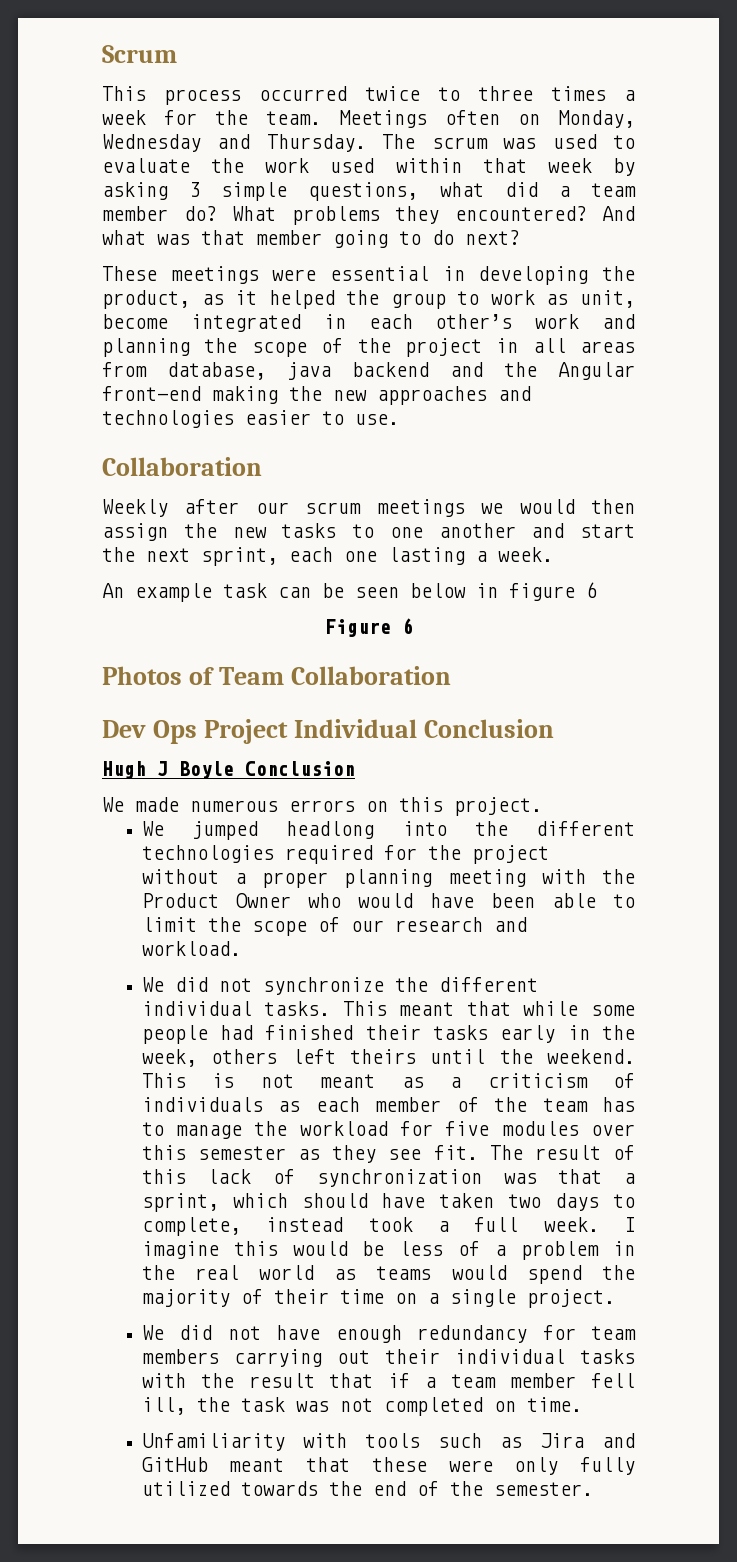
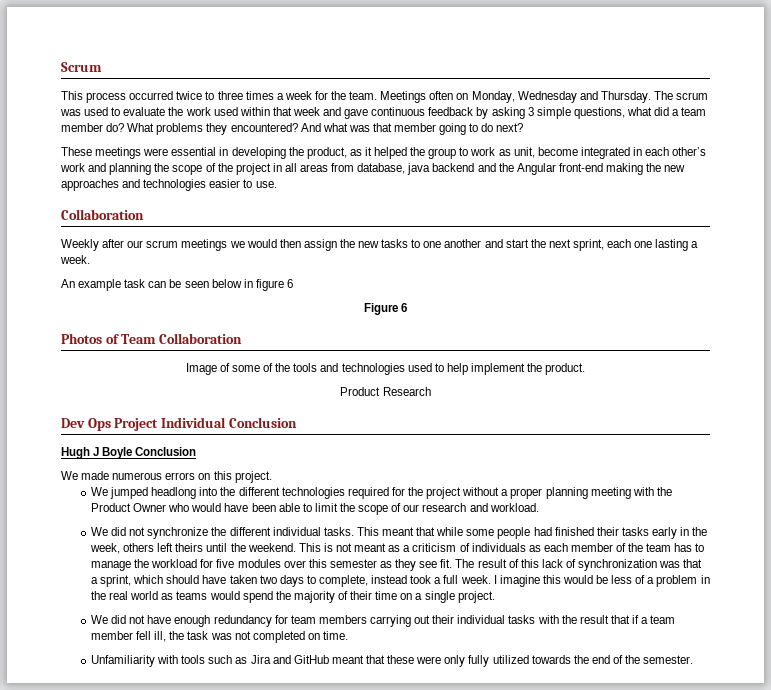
- The scrum was used to evaluate the work used within that week by asking 3 simple questions, what did a team member do?
+ The scrum was used to evaluate the work used within that week and gave continuous feedback by asking 3 simple questions, what did a team member do?
+ Image of some of the tools and technologies used to help implement the product.
+ Product Research

